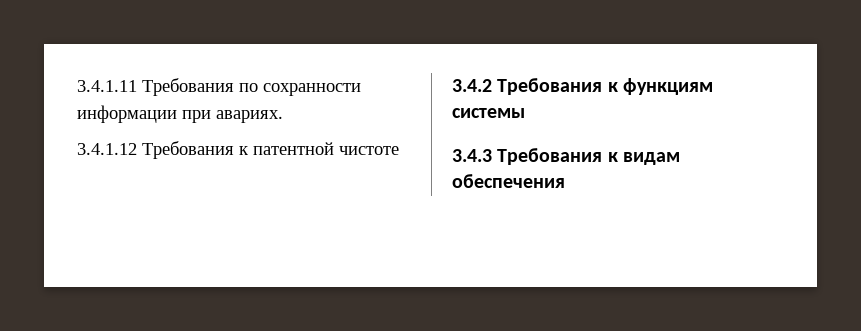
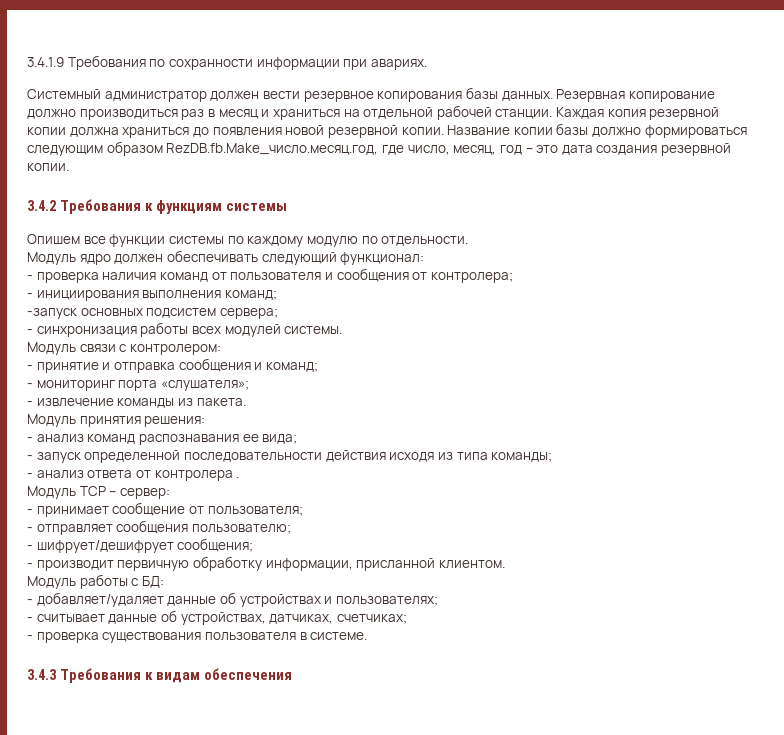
- 3.4.1.11 Требования по сохранности информации при авариях.
+ 3.4.1.9 Требования по сохранности информации при авариях.
- 3.4.1.12 Требования к патентной чистоте
+ Системный администратор должен вести резервное копирования базы данных. Резервная копирование должно производиться раз в месяц и храниться на отдельной рабочей станции. Каждая копия резервной копии должна храниться до появления новой резервной копии. Название копии базы должно формироваться следующим образом RezDB.fb.Make_число.месяц.год, где число, месяц, год – это дата создания резервной копии.
+ Опишем все функции системы по каждому модулю по отдельности.
+ Модуль ядро должен обеспечивать следующий функционал:
+ - проверка наличия команд от пользователя и сообщения от контролера;
+ - инициирования выполнения команд;
+ -запуск основных подсистем сервера;
+ - синхронизация работы всех модулей системы.
+ Модуль связи с контролером:
+ - принятие и отправка сообщения и команд;
+ - мониторинг порта «слушателя»;
+ - извлечение команды из пакета.
+ Модуль принятия решения:
+ - анализ команд распознавания ее вида;
+ - запуск определенной последовательности действия исходя из типа команды;
+ - анализ ответа от контролера .
+ Модуль TCP – сервер:
+ - принимает сообщение от пользователя;
+ - отправляет сообщения пользователю;
+ - шифрует/дешифрует сообщения;
+ - производит первичную обработку информации, присланной клиентом.
+ Модуль работы с БД:
+ - добавляет/удаляет данные об устройствах и пользователях;
+ - считывает данные об устройствах, датчиках, счетчиках;
+ - проверка существования пользователя в системе.

